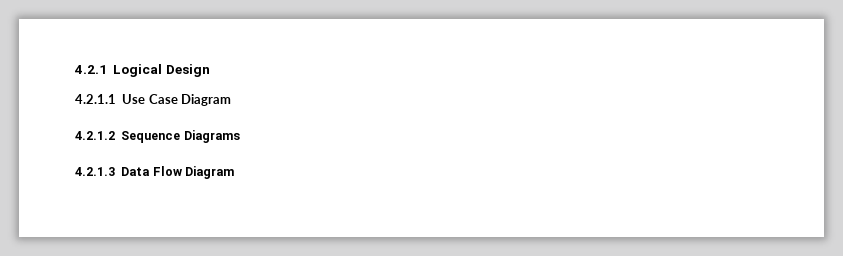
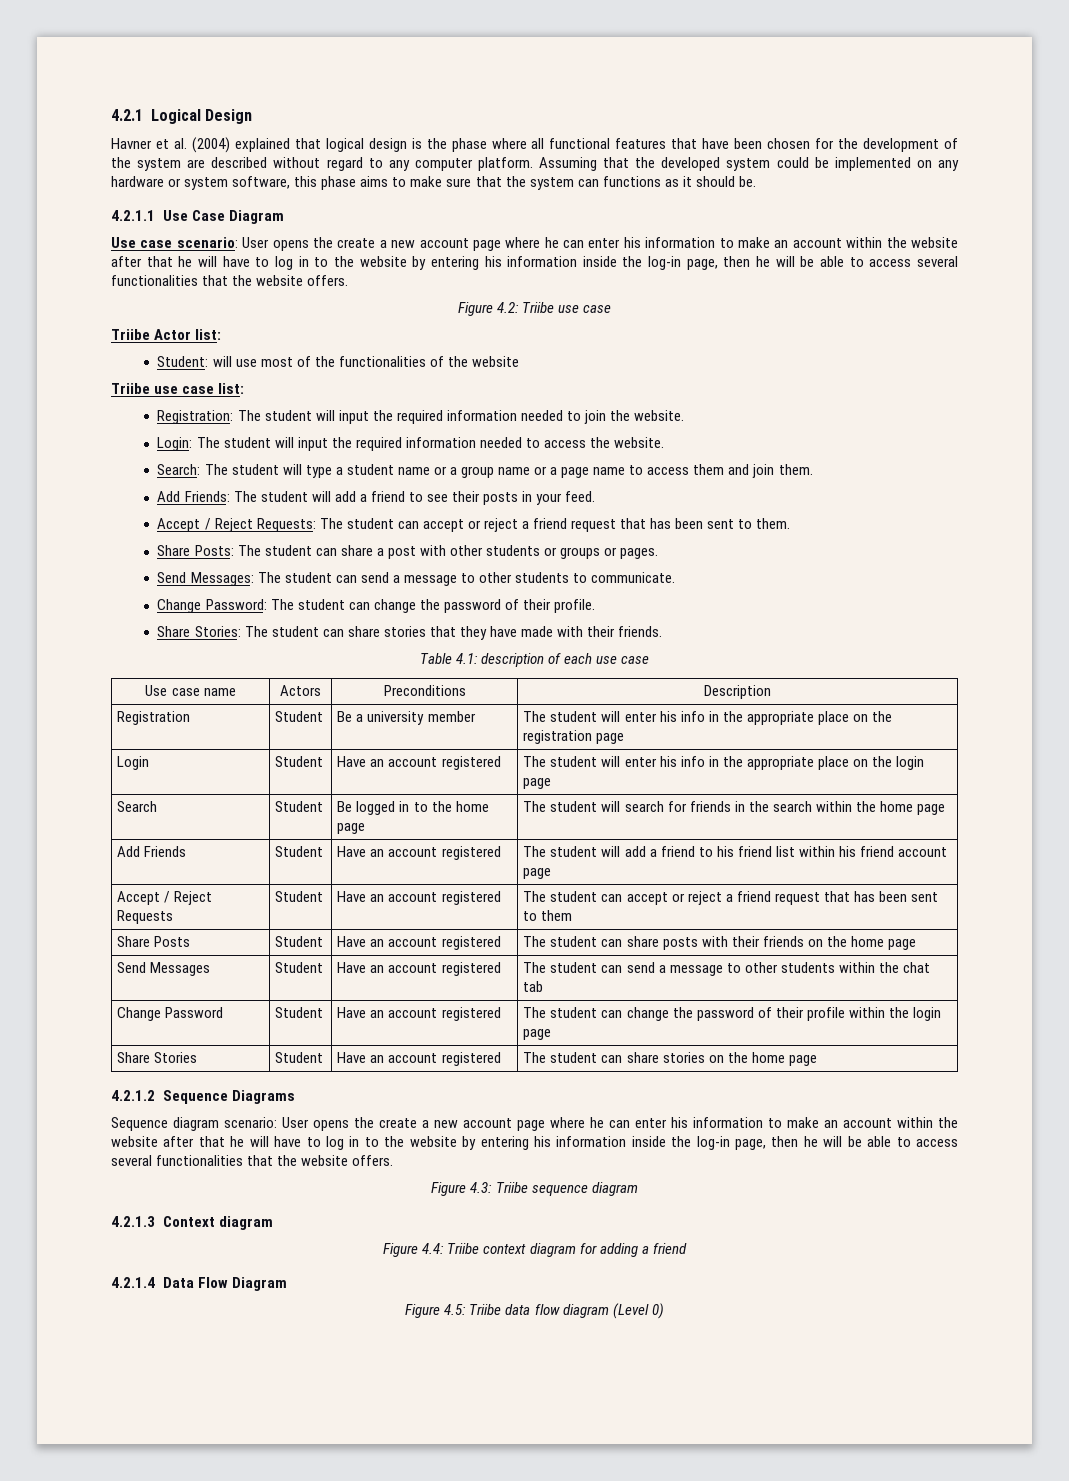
+ Havner et al. (2004) explained that logical design is the phase where all functional features that have been chosen for the development of the system are described without regard to any computer platform. Assuming that the developed system could be implemented on any hardware or system software, this phase aims to make sure that the system can functions as it should be.
  4.2.1.1 Use Case Diagram
+ Use case scenario: User opens the create a new account page where he can enter his information to make an account within the website after that he will have to log in to the website by entering his information inside the log-in page, then he will be able to access several functionalities that the website offers.
+ Figure 4.2: Triibe use case
+ Triibe Actor list:
+ Student: will use most of the functionalities of the website
+ Triibe use case list:
+ Registration: The student will input the required information needed to join the website.
+ Login: The student will input the required information needed to access the website.
+ Search: The student will type a student name or a group name or a page name to access them and join them.
+ Add Friends: The student will add a friend to see their posts in your feed.
+ Accept / Reject Requests: The student can accept or reject a friend request that has been sent to them.
+ Share Posts: The student can share a post with other students or groups or pages.
+ Send Messages: The student can send a message to other students to communicate.
+ Change Password: The student can change the password of their profile.
+ Share Stories: The student can share stories that they have made with their friends.
+ Table 4.1: description of each use case
+ Use case name | Actors | Preconditions | Description
+ Registration | Student | Be a university member | The student will enter his info in the appropriate place on the registration page
+ Login | Student | Have an account registered | The student will enter his info in the appropriate place on the login page
+ Search | Student | Be logged in to the home page | The student will search for friends in the search within the home page
+ Add Friends | Student | Have an account registered | The student will add a friend to his friend list within his friend account page
+ Accept / Reject Requests | Student | Have an account registered | The student can accept or reject a friend request that has been sent to them
+ Share Posts | Student | Have an account registered | The student can share posts with their friends on the home page
+ Send Messages | Student | Have an account registered | The student can send a message to other students within the chat tab
+ Change Password | Student | Have an account registered | The student can change the password of their profile within the login page
+ Share Stories | Student | Have an account registered | The student can share stories on the home page
  4.2.1.2 Sequence Diagrams
- 4.2.1.3 Data Flow Diagram
+ Sequence diagram scenario: User opens the create a new account page where he can enter his information to make an account within the website after that he will have to log in to the website by entering his information inside the log-in page, then he will be able to access several functionalities that the website offers.
+ Figure 4.3: Triibe sequence diagram
+ 4.2.1.3 Context diagram
+ Figure 4.4: Triibe context diagram for adding a friend
+ 4.2.1.4 Data Flow Diagram
+ Figure 4.5: Triibe data flow diagram (Level 0)

